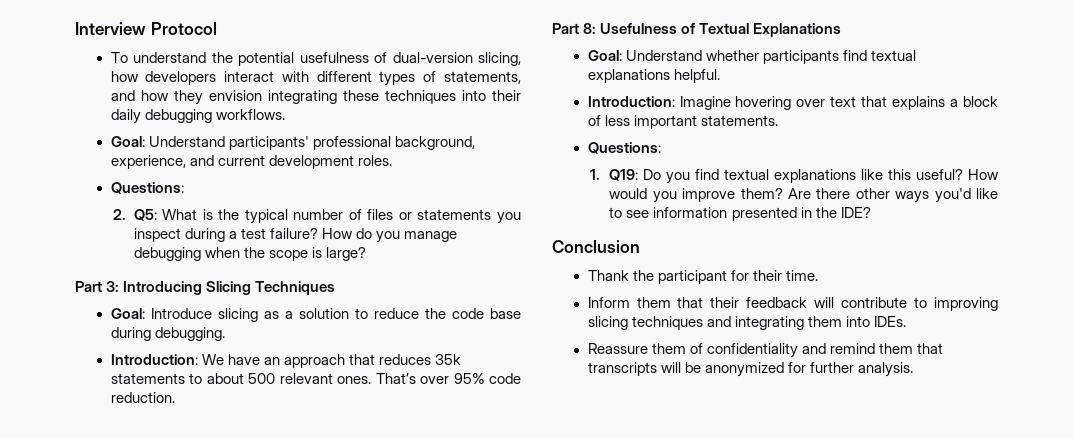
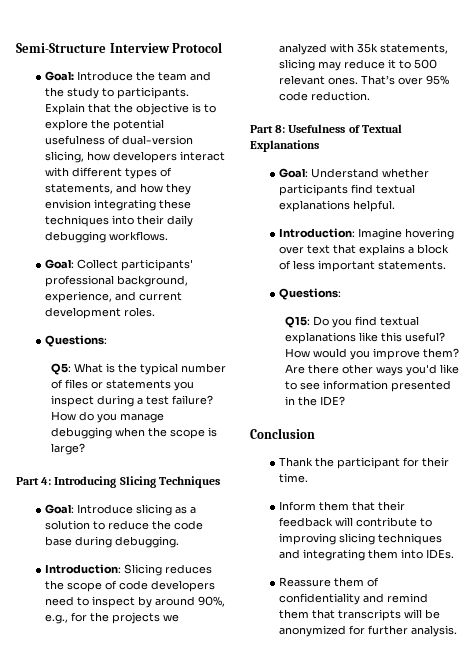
- Interview Protocol
+ Semi-Structure Interview Protocol
- To understand the potential usefulness of dual-version slicing, how developers interact with different types of statements, and how they envision integrating these techniques into their daily debugging workflows.
+ Goal: Introduce the team and the study to participants. Explain that the objective is to explore the potential usefulness of dual-version slicing, how developers interact with different types of statements, and how they envision integrating these techniques into their daily debugging workflows.
- Goal: Understand participants' professional background, experience, and current development roles.
+ Goal: Collect participants' professional background, experience, and current development roles.
- 2. Q5: What is the typical number of files or statements you inspect during a test failure?
+ Q5: What is the typical number of files or statements you inspect during a test failure?
- Part 3: Introducing Slicing Techniques
+ Part 4: Introducing Slicing Techniques
- Introduction: We have an approach that reduces 35k statements to about 500 relevant ones.
+ Introduction: Slicing reduces the scope of code developers need to inspect by around 90%, e.g., for the projects we analyzed with 35k statements, slicing may reduce it to 500 relevant ones.
- 1. Q19: Do you find textual explanations like this useful?
+ Q15: Do you find textual explanations like this useful?

